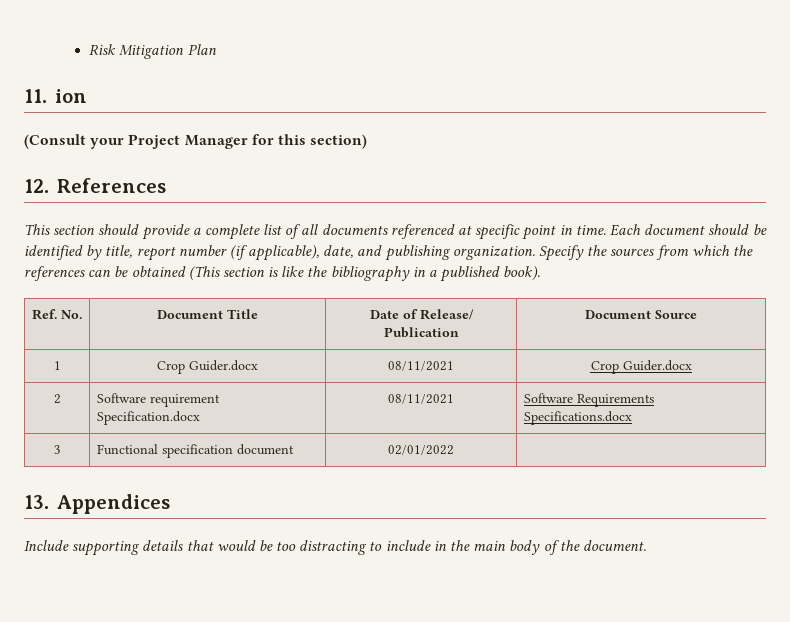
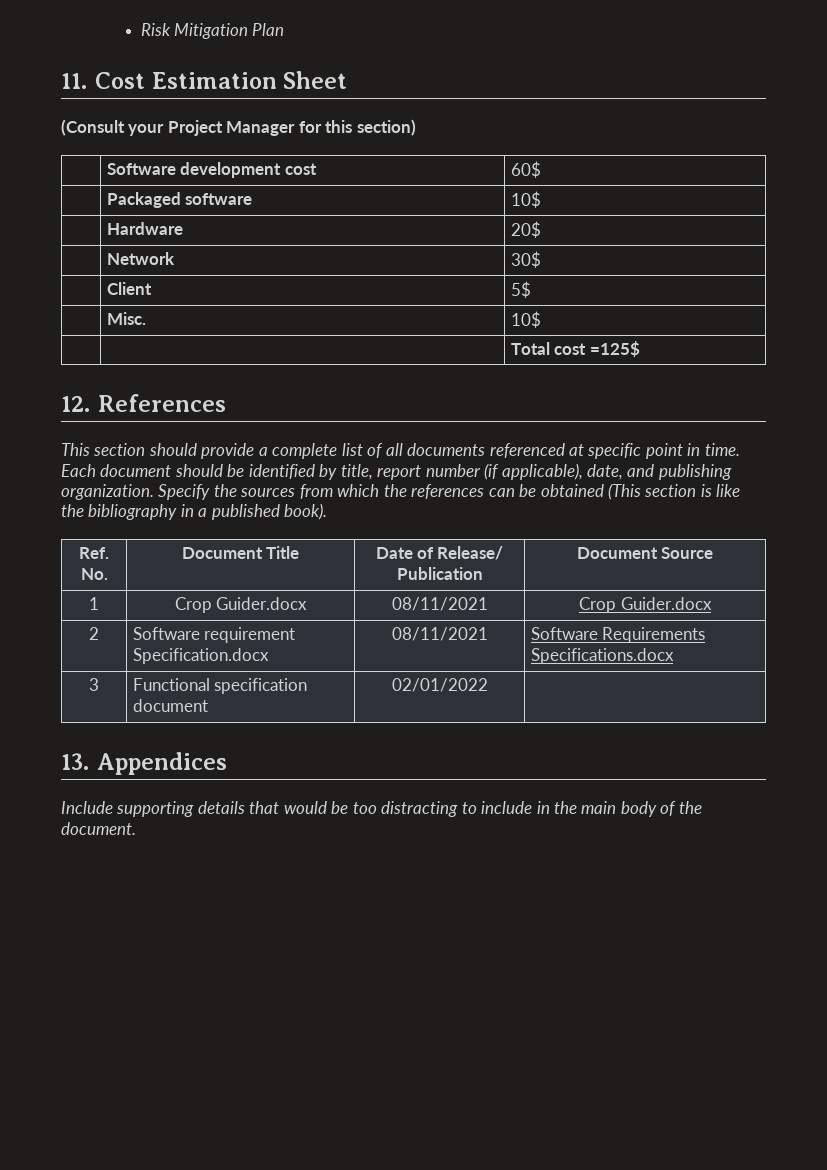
- 11. ion
+ 11. Cost Estimation Sheet
+ | Software development cost | 60$
+ | Packaged software | 10$
+ | Hardware | 20$
+ | Network | 30$
+ | Client | 5$
+ | Misc. | 10$
+ | | Total cost =125$

